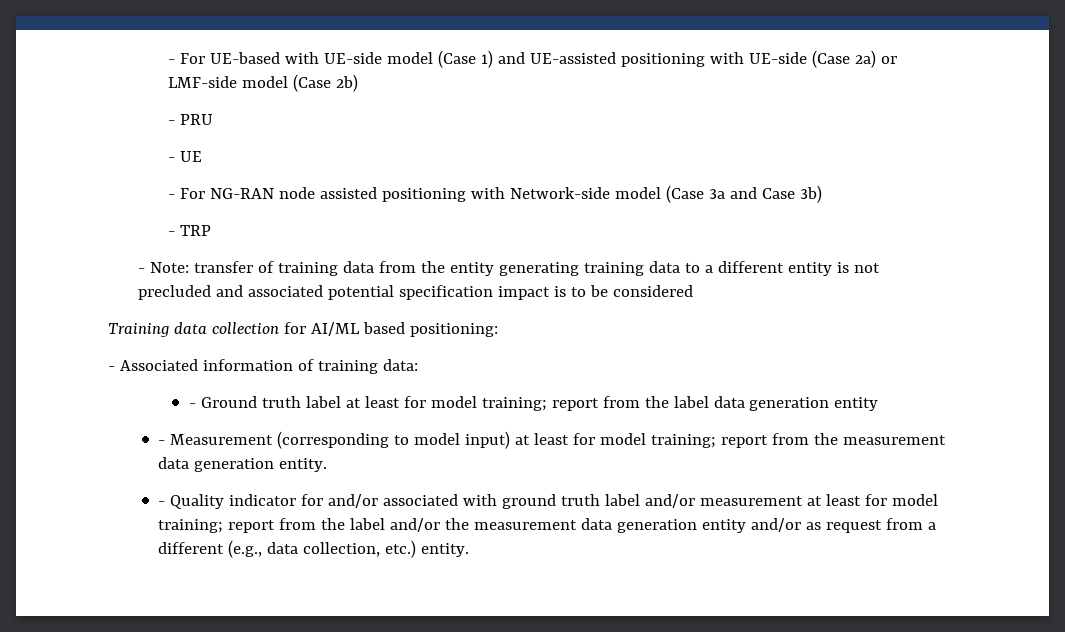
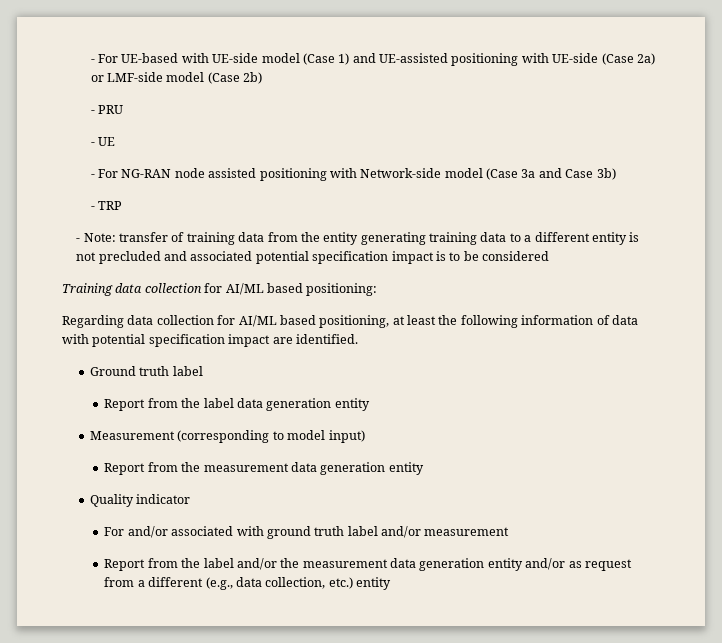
- - Associated information of training data:
- - Ground truth label at least for model training; report from the label data generation entity
+ Regarding data collection for AI/ML based positioning, at least the following information of data with potential specification impact are identified.
+ Ground truth label
+ Report from the label data generation entity
- - Measurement (corresponding to model input) at least for model training; report from the measurement data generation entity.
- - Quality indicator for and/or associated with ground truth label and/or measurement at least for model training; report from the label and/or the measurement data generation entity and/or as request from a different (e.g., data collection, etc.) entity.
+ Measurement (corresponding to model input)
+ Report from the measurement data generation entity
+ Quality indicator
+ For and/or associated with ground truth label and/or measurement
+ Report from the label and/or the measurement data generation entity and/or as request from a different (e.g., data collection, etc.) entity

